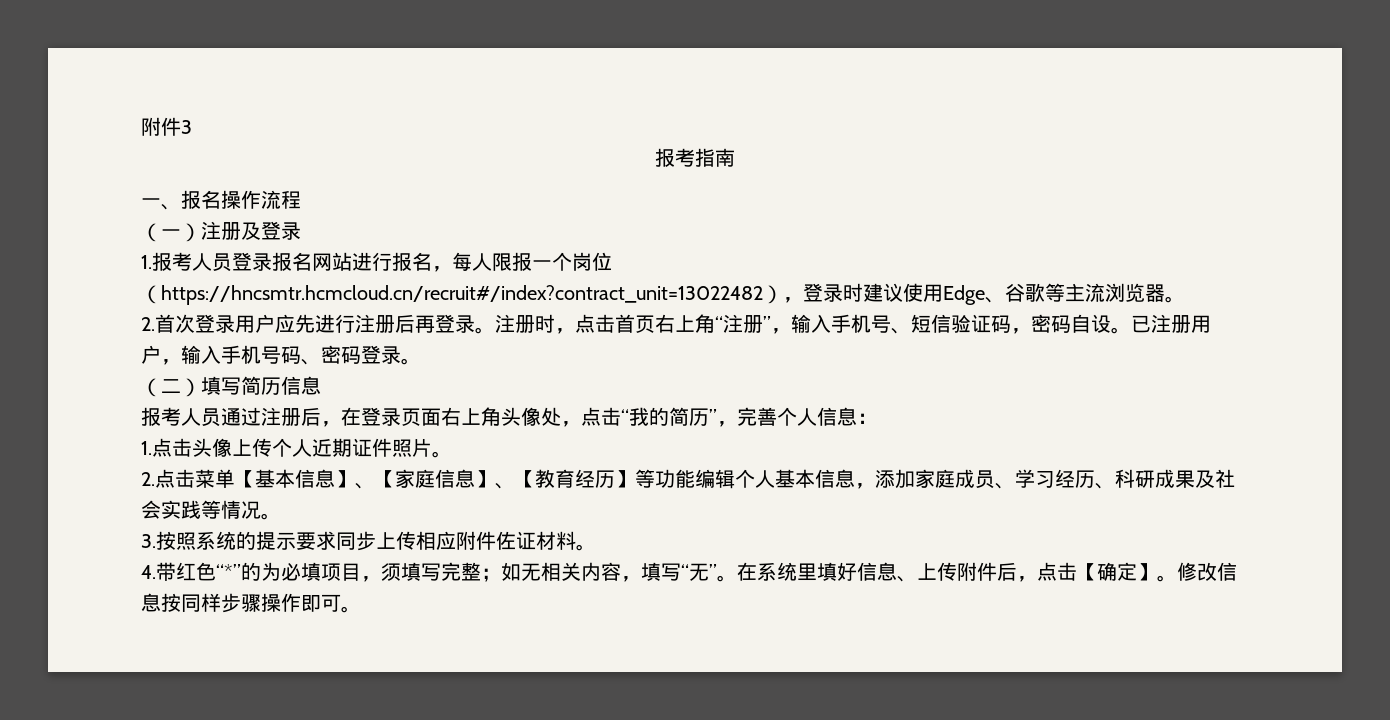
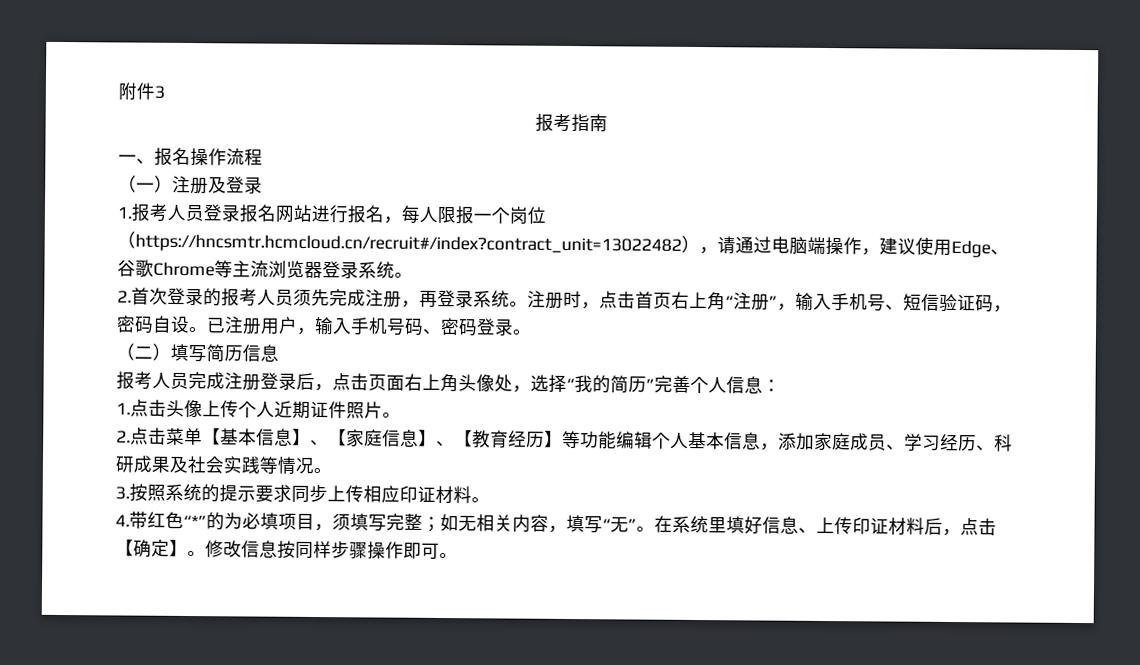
- 1.报考人员登录报名网站进行报名，每人限报一个岗位（https://hncsmtr.hcmcloud.cn/recruit#/index?contract_unit=13022482），登录时建议使用Edge、谷歌等主流浏览器。
+ 1.报考人员登录报名网站进行报名，每人限报一个岗位（https://hncsmtr.hcmcloud.cn/recruit#/index?contract_unit=13022482），请通过电脑端操作，建议使用Edge、谷歌Chrome等主流浏览器登录系统。
- 2.首次登录用户应先进行注册后再登录。
+ 2.首次登录的报考人员须先完成注册，再登录系统。
- 报考人员通过注册后，在登录页面右上角头像处，点击“我的简历”，完善个人信息：
+ 报考人员完成注册登录后，点击页面右上角头像处，选择“我的简历”完善个人信息：
- 3.按照系统的提示要求同步上传相应附件佐证材料。
+ 3.按照系统的提示要求同步上传相应印证材料。
- 在系统里填好信息、上传附件后，点击【确定】。
+ 在系统里填好信息、上传印证材料后，点击【确定】。

